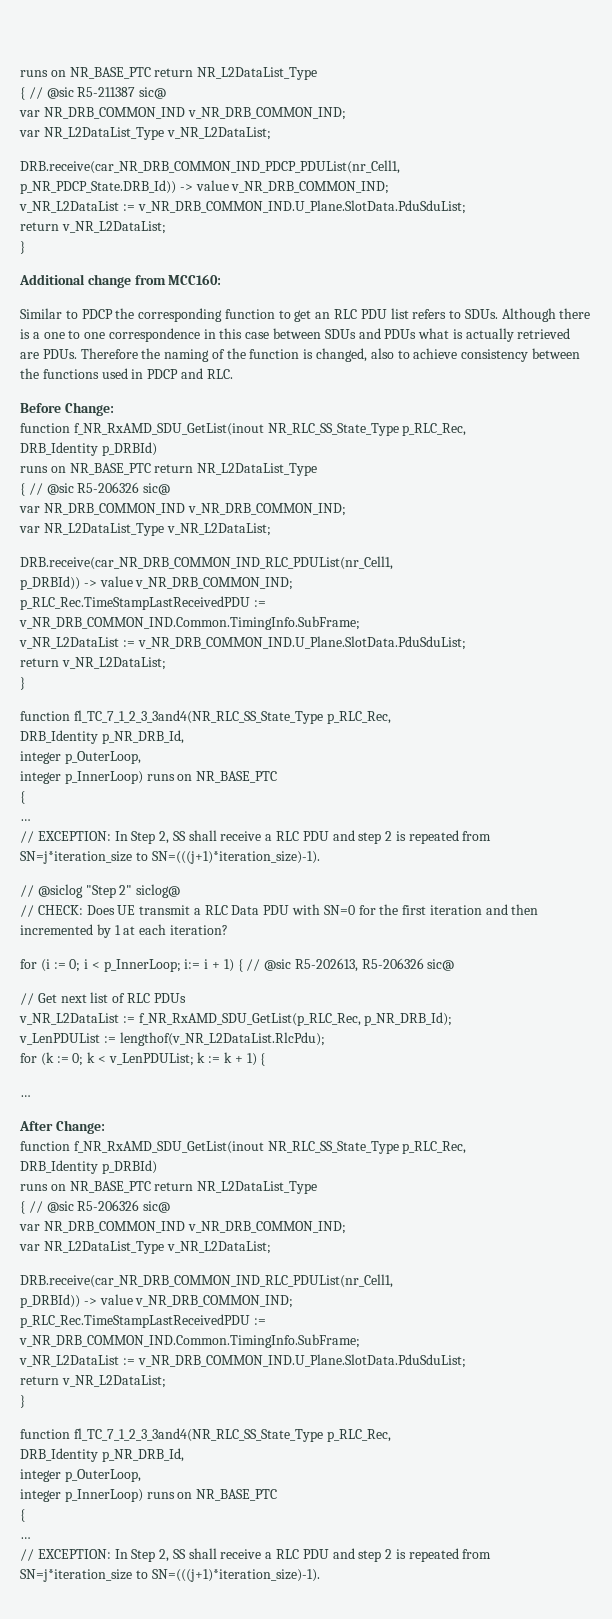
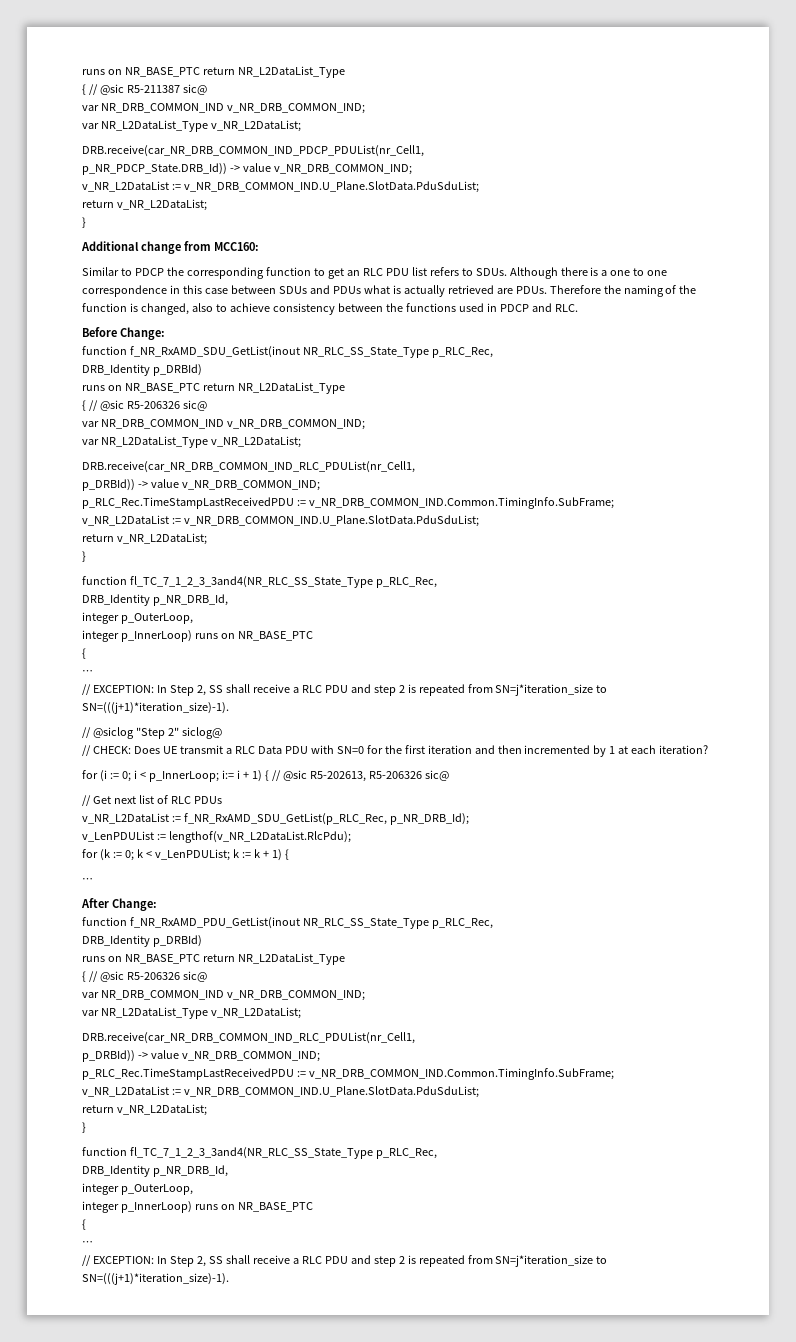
  After Change:
- function f_NR_RxAMD_SDU_GetList(inout NR_RLC_SS_State_Type p_RLC_Rec,
+ function f_NR_RxAMD_PDU_GetList(inout NR_RLC_SS_State_Type p_RLC_Rec,

